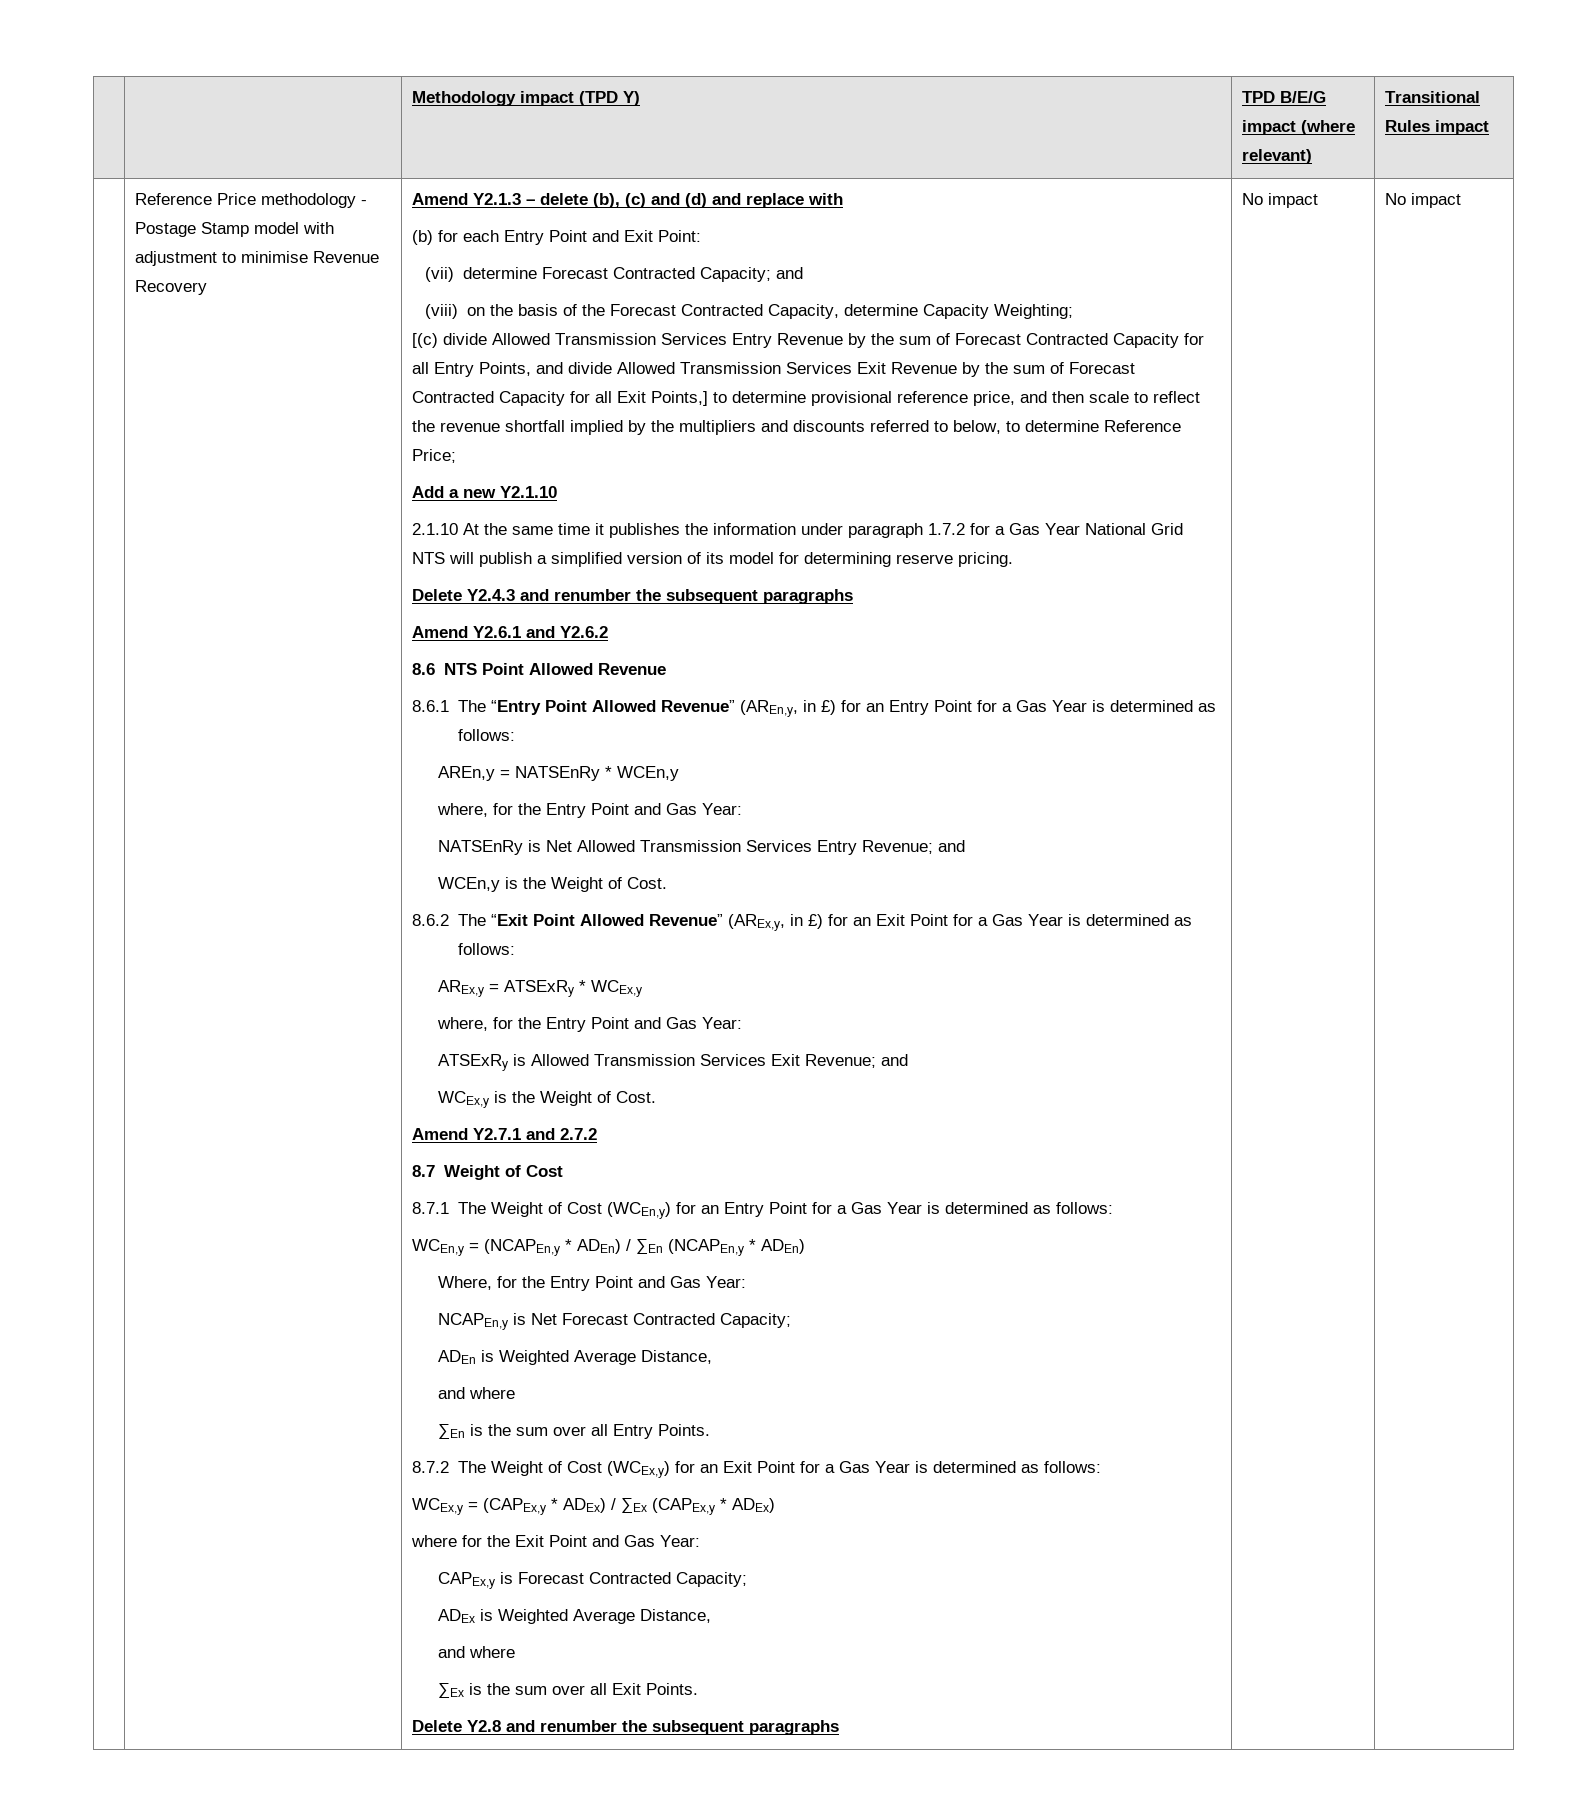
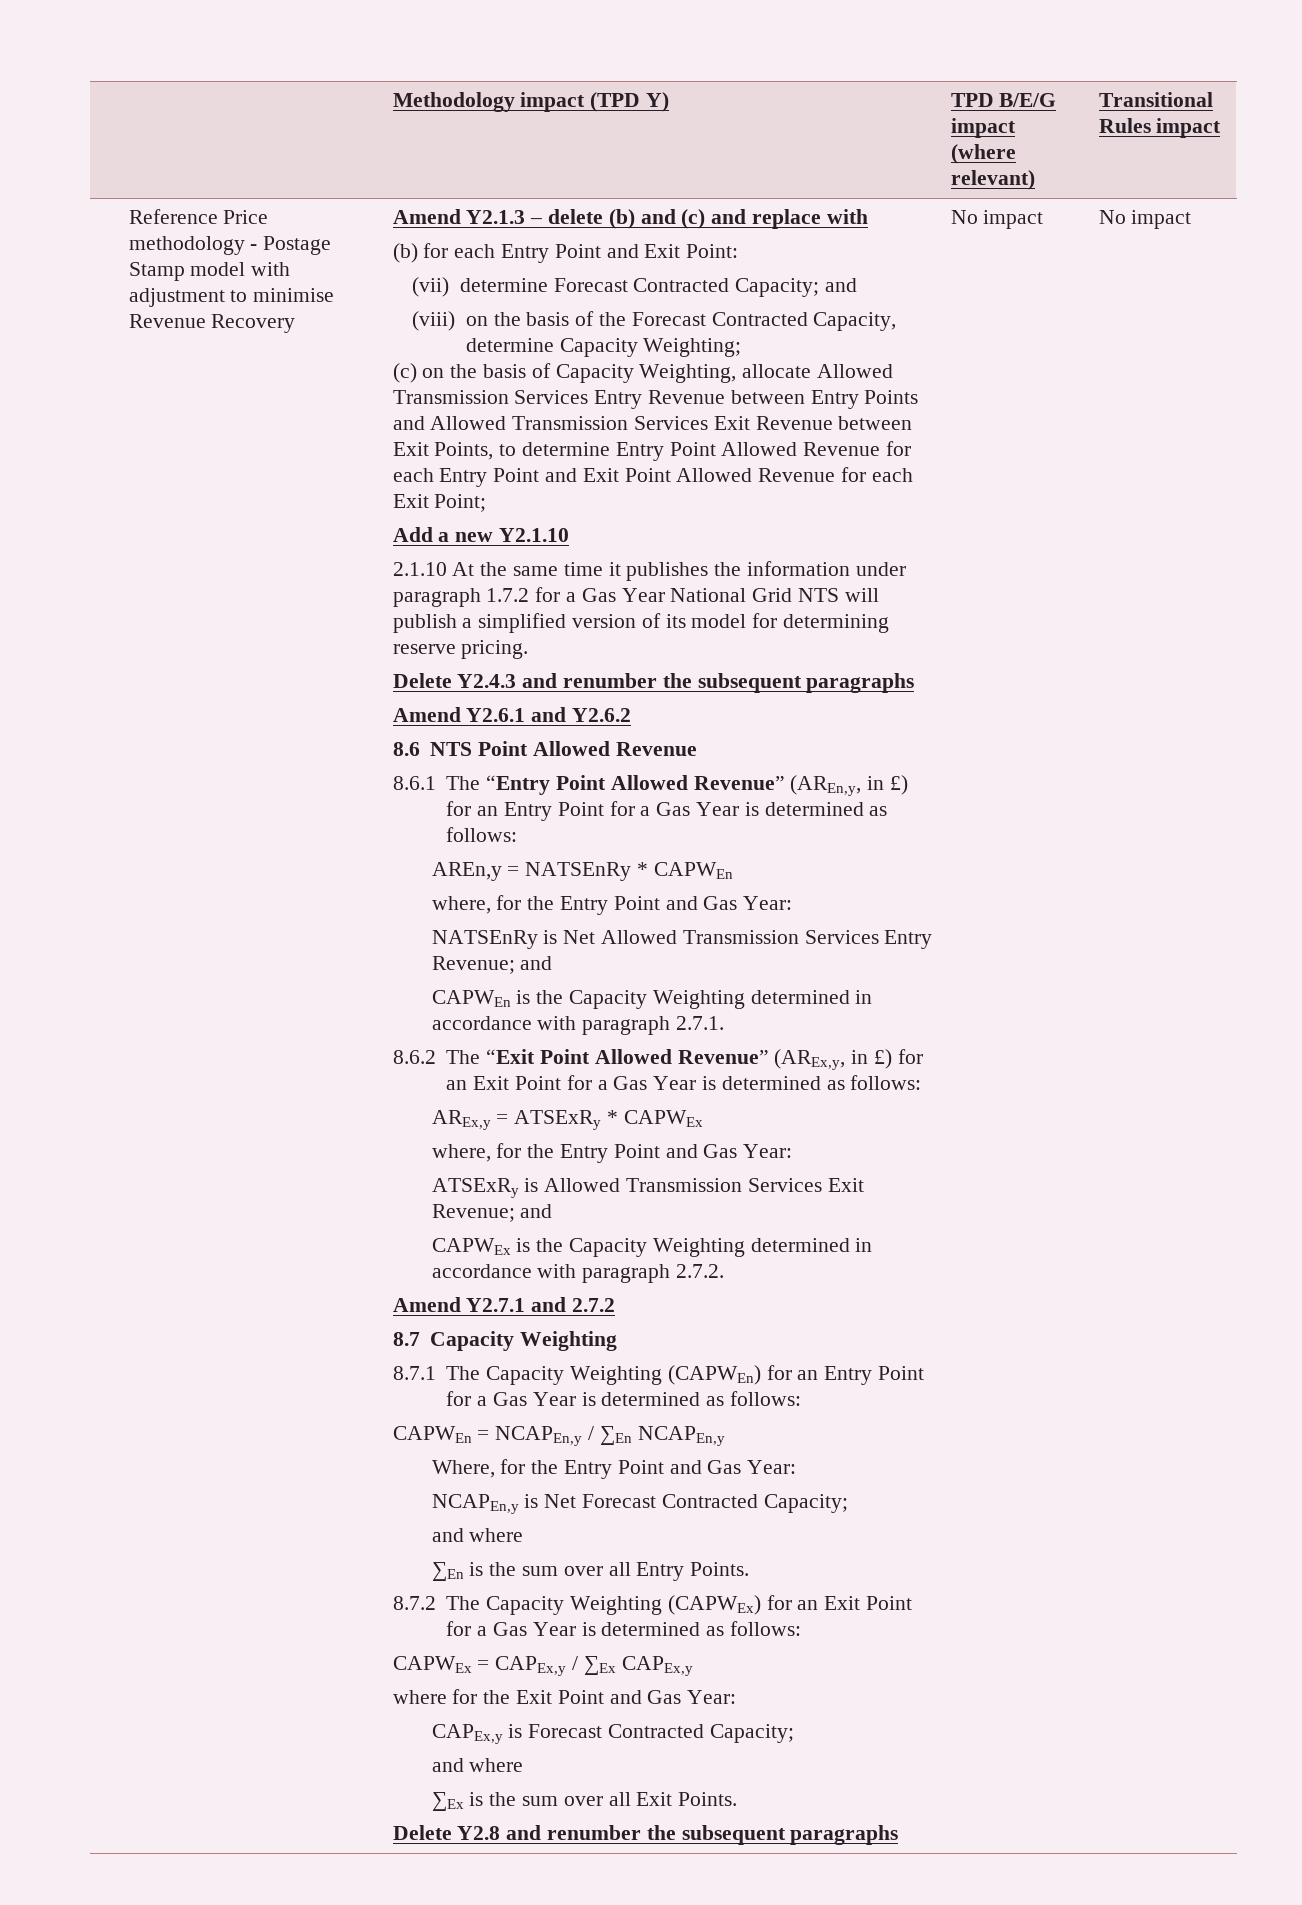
- Amend Y2.1.3 – delete (b), (c) and (d) and replace with
+ Amend Y2.1.3 – delete (b) and (c) and replace with
- [(c) divide Allowed Transmission Services Entry Revenue by the sum of Forecast Contracted Capacity for all Entry Points, and divide Allowed Transmission Services Exit Revenue by the sum of Forecast Contracted Capacity for all Exit Points,] to determine provisional reference price, and then scale to reflect the revenue shortfall implied by the multipliers and discounts referred to below, to determine Reference Price;
+ (c) on the basis of Capacity Weighting, allocate Allowed Transmission Services Entry Revenue between Entry Points and Allowed Transmission Services Exit Revenue between Exit Points, to determine Entry Point Allowed Revenue for each Entry Point and Exit Point Allowed Revenue for each Exit Point;
- AREn,y = NATSEnRy * WCEn,y
+ AREn,y = NATSEnRy * CAPWEn
- WCEn,y is the Weight of Cost.
+ CAPWEn is the Capacity Weighting determined in accordance with paragraph 2.7.1.
- AREx,y = ATSExRy * WCEx,y
+ AREx,y = ATSExRy * CAPWEx
- WCEx,y is the Weight of Cost.
+ CAPWEx is the Capacity Weighting determined in accordance with paragraph 2.7.2.
- 8.7 Weight of Cost
+ 8.7 Capacity Weighting
- 8.7.1 The Weight of Cost (WCEn,y) for an Entry Point for a Gas Year is determined as follows:
+ 8.7.1 The Capacity Weighting (CAPWEn) for an Entry Point for a Gas Year is determined as follows:
- WCEn,y = (NCAPEn,y * ADEn) / ∑En (NCAPEn,y * ADEn)
+ CAPWEn = NCAPEn,y / ∑En NCAPEn,y
- ADEn is Weighted Average Distance,
- 8.7.2 The Weight of Cost (WCEx,y) for an Exit Point for a Gas Year is determined as follows:
+ 8.7.2 The Capacity Weighting (CAPWEx) for an Exit Point for a Gas Year is determined as follows:
- WCEx,y = (CAPEx,y * ADEx) / ∑Ex (CAPEx,y * ADEx)
+ CAPWEx = CAPEx,y / ∑Ex CAPEx,y
- ADEx is Weighted Average Distance,

